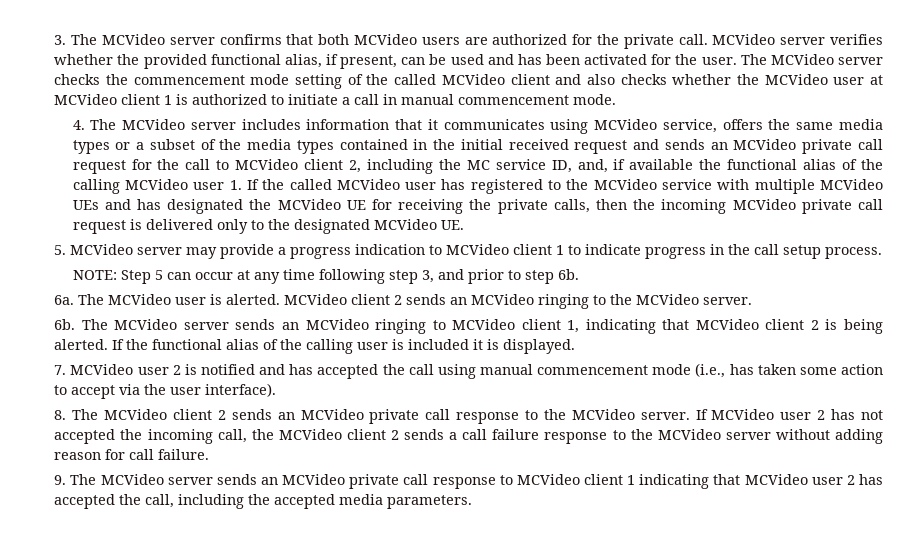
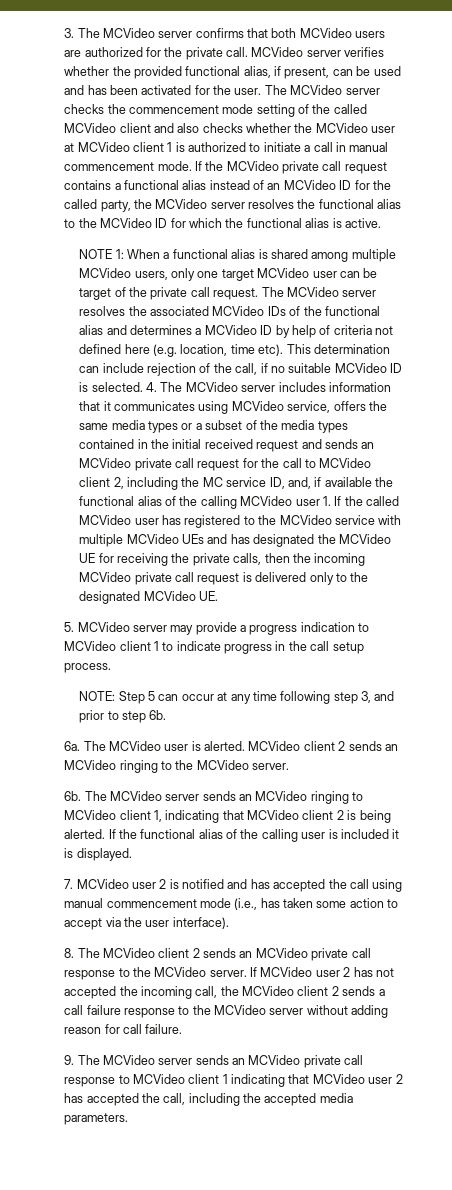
- The MCVideo server checks the commencement mode setting of the called MCVideo client and also checks whether the MCVideo user at MCVideo client 1 is authorized to initiate a call in manual commencement mode.
- 4. The MCVideo server includes information that it communicates using MCVideo service, offers the same media types or a subset of the media types contained in the initial received request and sends an MCVideo private call request for the call to MCVideo client 2, including the MC service ID, and, if available the functional alias of the calling MCVideo user 1. If the called MCVideo user has registered to the MCVideo service with multiple MCVideo UEs and has designated the MCVideo UE for receiving the private calls, then the incoming MCVideo private call request is delivered only to the designated MCVideo UE.
+ The MCVideo server checks the commencement mode setting of the called MCVideo client and also checks whether the MCVideo user at MCVideo client 1 is authorized to initiate a call in manual commencement mode. If the MCVideo private call request contains a functional alias instead of an MCVideo ID for the called party, the MCVideo server resolves the functional alias to the MCVideo ID for which the functional alias is active.
+ NOTE 1: When a functional alias is shared among multiple MCVideo users, only one target MCVideo user can be target of the private call request. The MCVideo server resolves the associated MCVideo IDs of the functional alias and determines a MCVideo ID by help of criteria not defined here (e.g. location, time etc). This determination can include rejection of the call, if no suitable MCVideo ID is selected. 4. The MCVideo server includes information that it communicates using MCVideo service, offers the same media types or a subset of the media types contained in the initial received request and sends an MCVideo private call request for the call to MCVideo client 2, including the MC service ID, and, if available the functional alias of the calling MCVideo user 1. If the called MCVideo user has registered to the MCVideo service with multiple MCVideo UEs and has designated the MCVideo UE for receiving the private calls, then the incoming MCVideo private call request is delivered only to the designated MCVideo UE.

